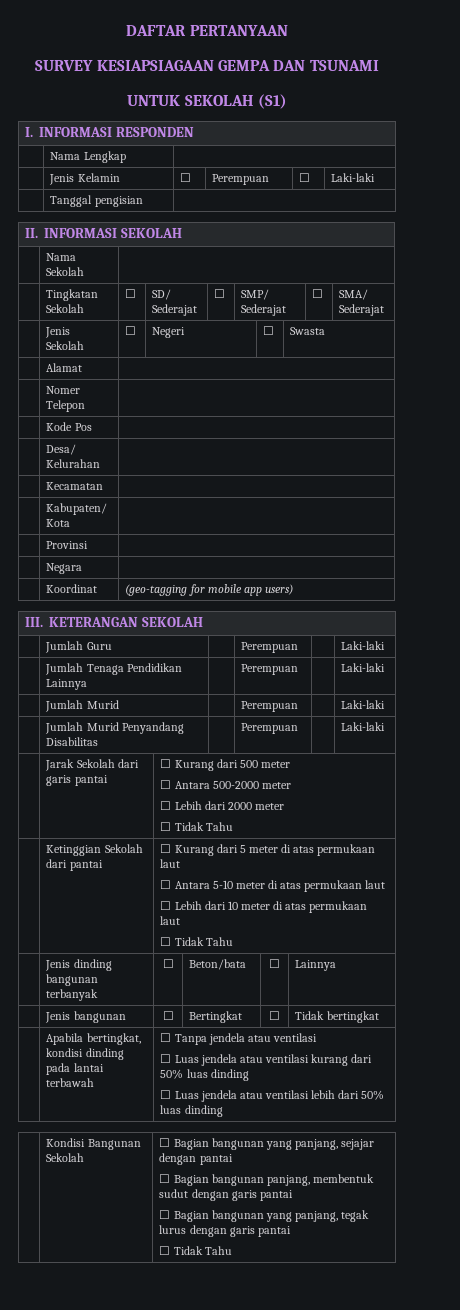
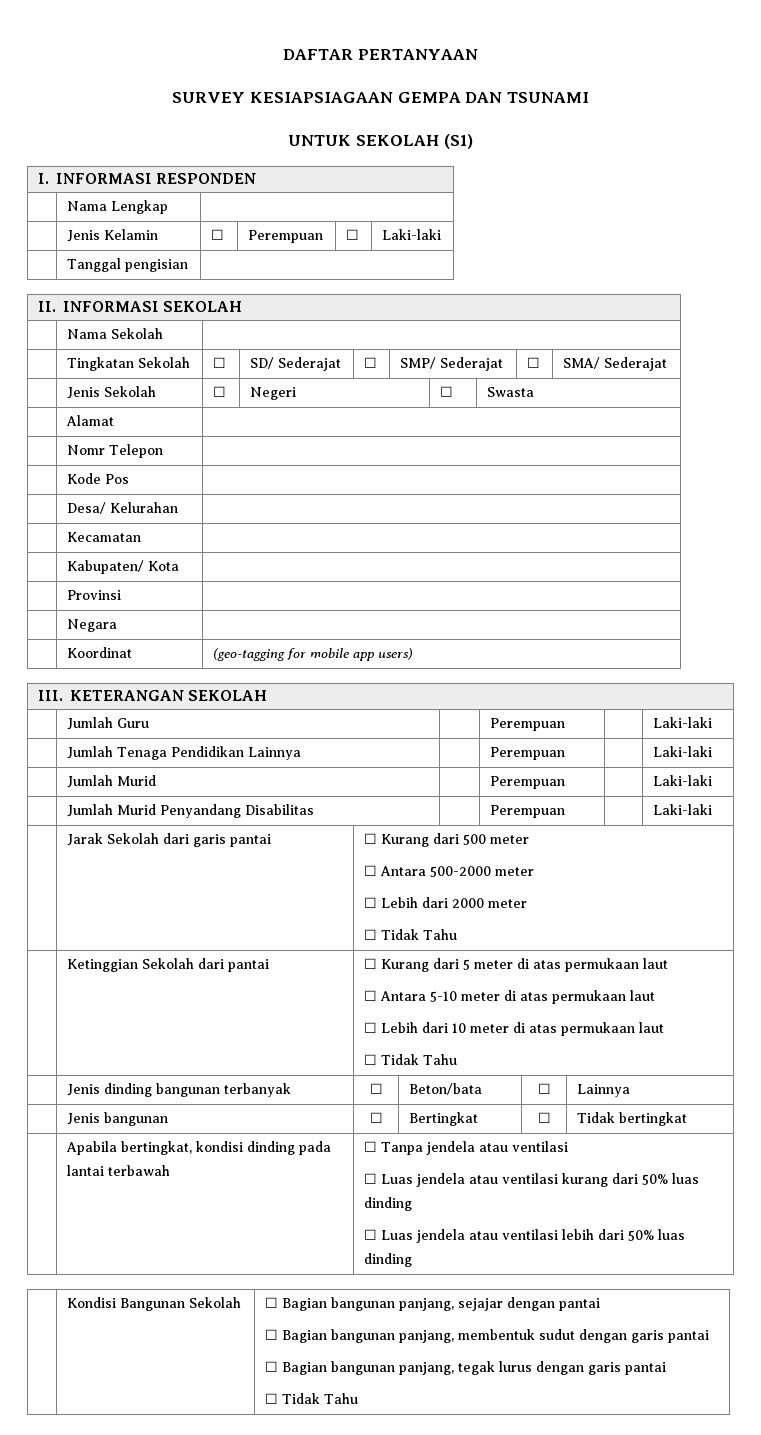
- | Nomer Telepon |
+ | Nomr Telepon |
- | Kondisi Bangunan Sekolah | ☐ Bagian bangunan yang panjang, sejajar dengan pantai
+ | Kondisi Bangunan Sekolah | ☐ Bagian bangunan panjang, sejajar dengan pantai
  ☐ Bagian bangunan panjang, membentuk sudut dengan garis pantai
- ☐ Bagian bangunan yang panjang, tegak lurus dengan garis pantai
+ ☐ Bagian bangunan panjang, tegak lurus dengan garis pantai

